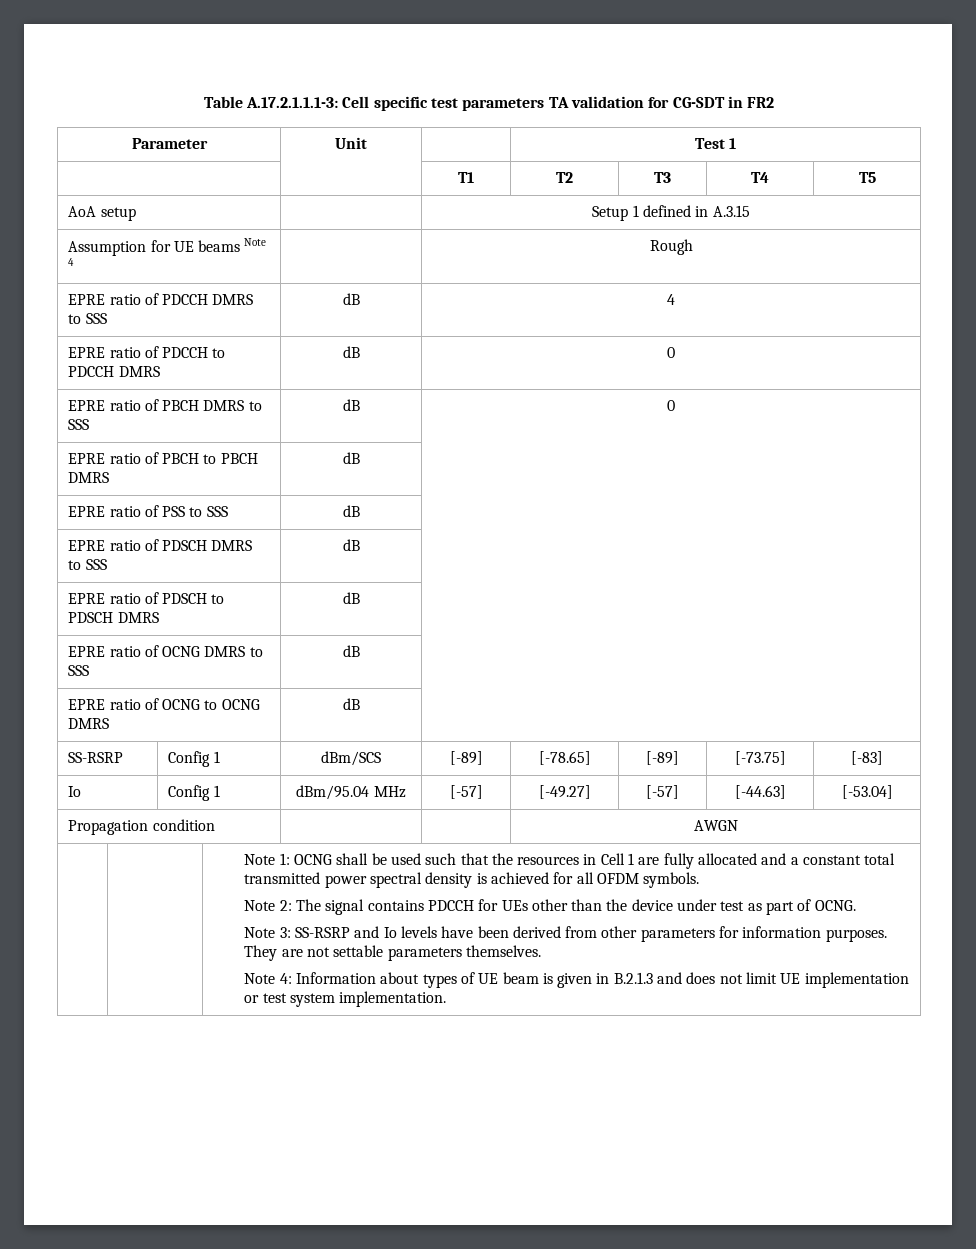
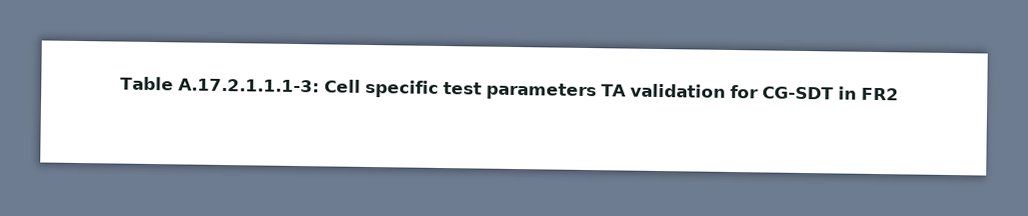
- Parameter | Unit | | Test 1
- | | T1 | T2 | T3 | T4 | T5
- AoA setup | | Setup 1 defined in A.3.15
- Assumption for UE beams Note 4 | | Rough
- EPRE ratio of PDCCH DMRS to SSS | dB | 4
- EPRE ratio of PDCCH to PDCCH DMRS | dB | 0
- EPRE ratio of PBCH DMRS to SSS | dB | 0
- EPRE ratio of PBCH to PBCH DMRS | dB |
- EPRE ratio of PSS to SSS | dB |
- EPRE ratio of PDSCH DMRS to SSS | dB |
- EPRE ratio of PDSCH to PDSCH DMRS | dB |
- EPRE ratio of OCNG DMRS to SSS | dB |
- EPRE ratio of OCNG to OCNG DMRS | dB |
- SS-RSRP | Config 1 | dBm/SCS | [-89] | [-78.65] | [-89] | [-73.75] | [-83]
- Io | Config 1 | dBm/95.04 MHz | [-57] | [-49.27] | [-57] | [-44.63] | [-53.04]
- Propagation condition | | | AWGN
- | | Note 1: OCNG shall be used such that the resources in Cell 1 are fully allocated and a constant total transmitted power spectral density is achieved for all OFDM symbols.
- Note 2: The signal contains PDCCH for UEs other than the device under test as part of OCNG.
- Note 3: SS-RSRP and Io levels have been derived from other parameters for information purposes. They are not settable parameters themselves.
- Note 4: Information about types of UE beam is given in B.2.1.3 and does not limit UE implementation or test system implementation.

